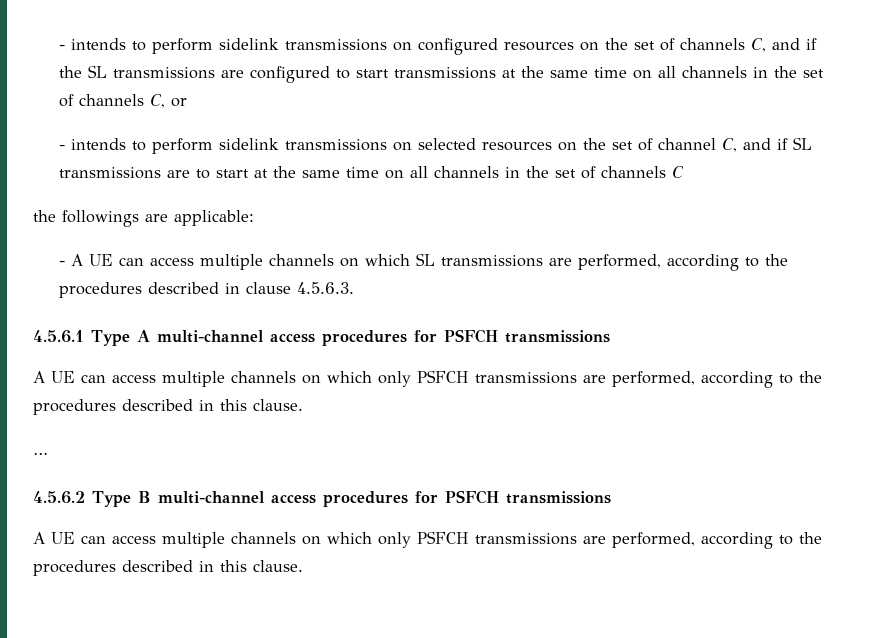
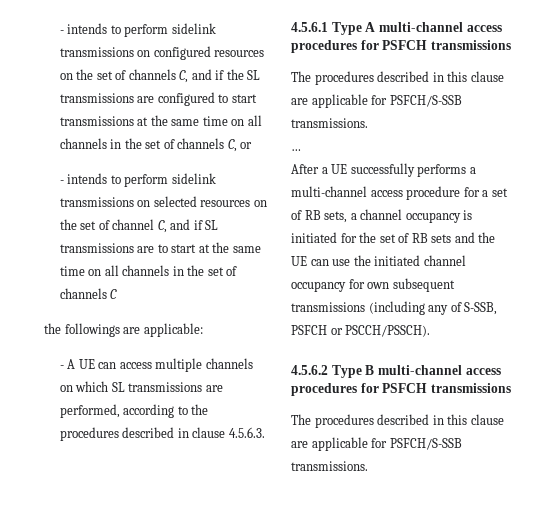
  4.5.6.1 Type A multi-channel access procedures for PSFCH transmissions
- A UE can access multiple channels on which only PSFCH transmissions are performed, according to the procedures described in this clause.
+ The procedures described in this clause are applicable for PSFCH/S-SSB transmissions.
  …
+ After a UE successfully performs a multi-channel access procedure for a set of RB sets, a channel occupancy is initiated for the set of RB sets and the UE can use the initiated channel occupancy for own subsequent transmissions (including any of S-SSB, PSFCH or PSCCH/PSSCH).
  4.5.6.2 Type B multi-channel access procedures for PSFCH transmissions
- A UE can access multiple channels on which only PSFCH transmissions are performed, according to the procedures described in this clause.
+ The procedures described in this clause are applicable for PSFCH/S-SSB transmissions.

